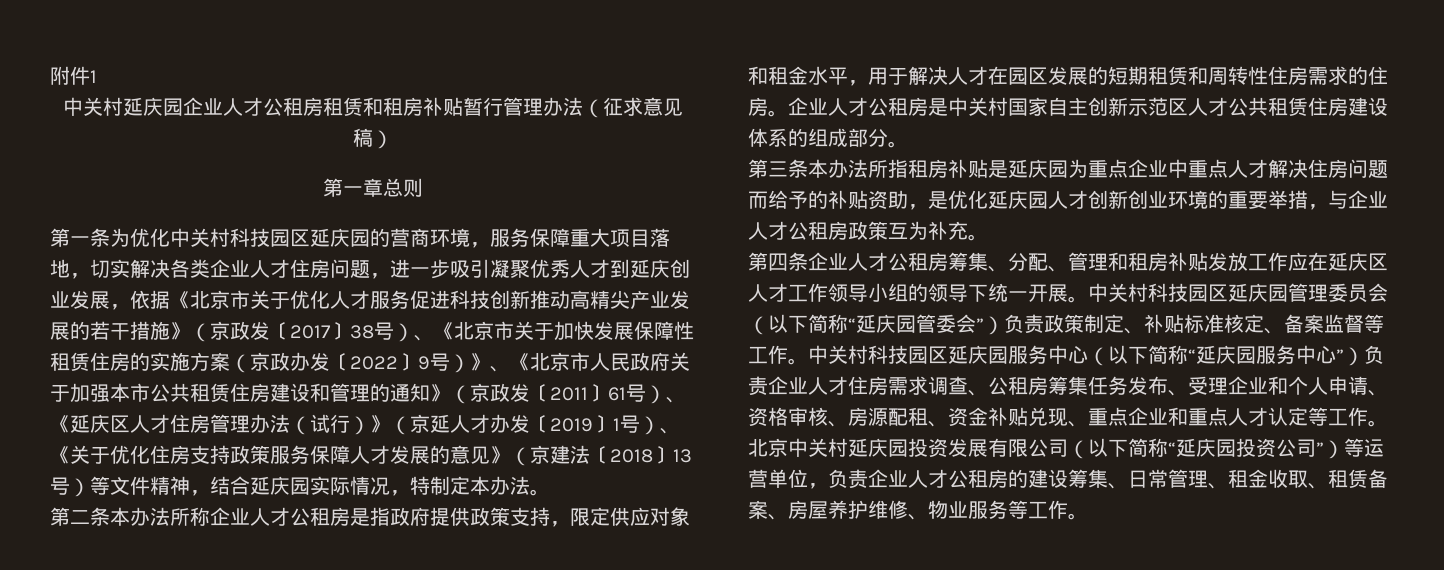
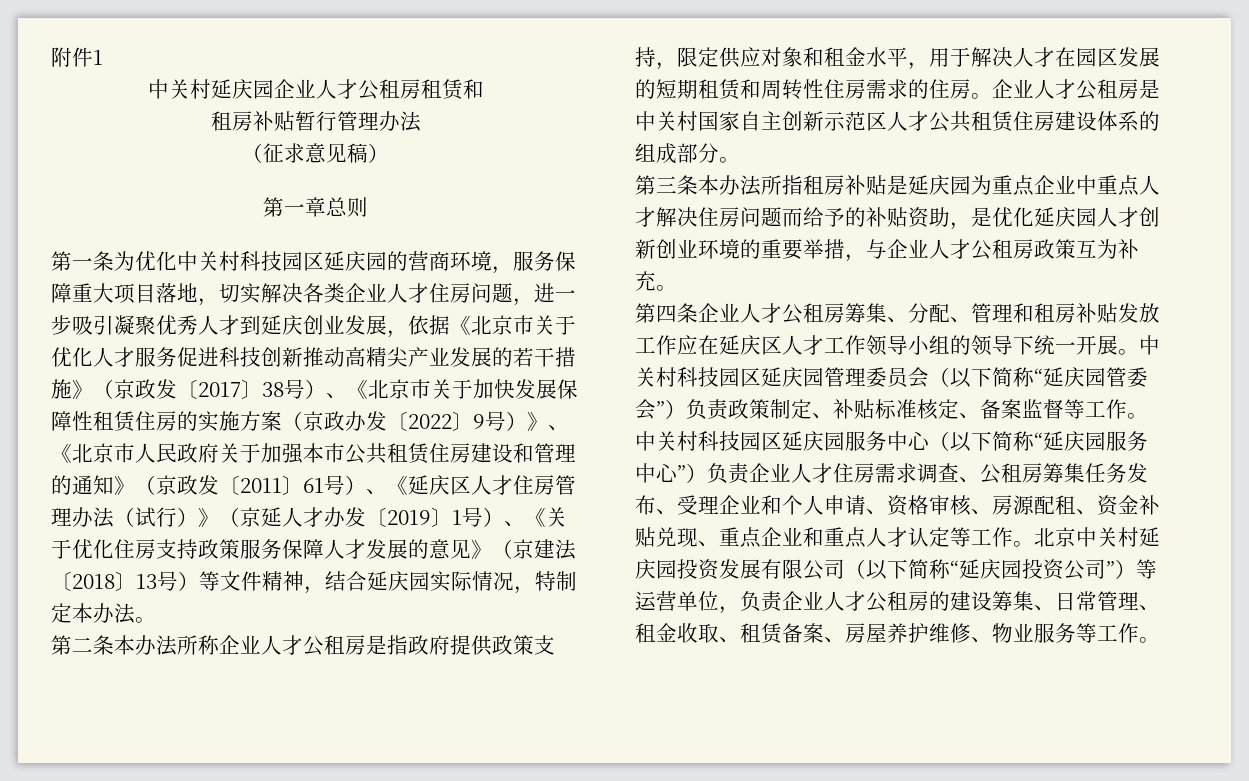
- 中关村延庆园企业人才公租房租赁和租房补贴暂行管理办法（征求意见稿）
+ 中关村延庆园企业人才公租房租赁和
+ 租房补贴暂行管理办法
+ （征求意见稿）

